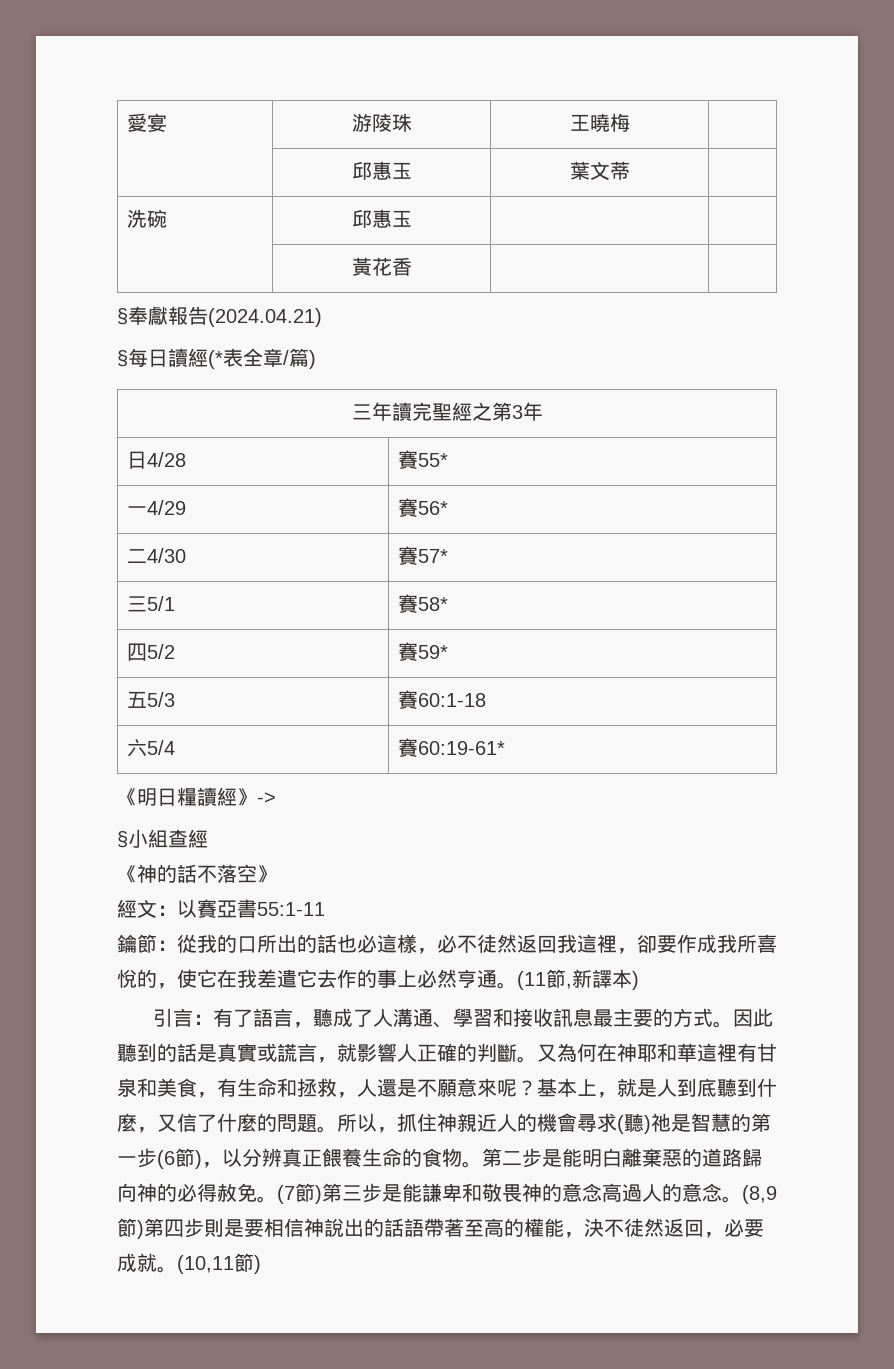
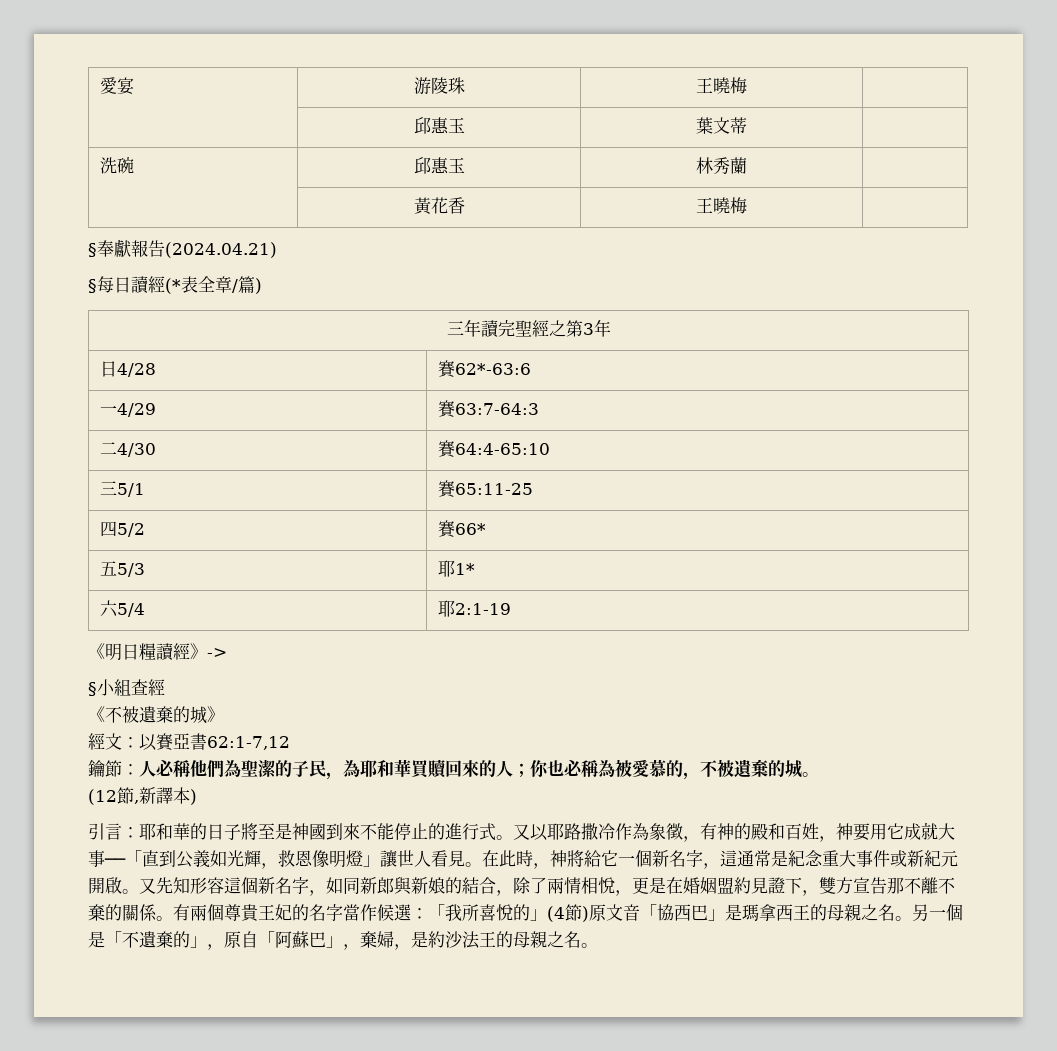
- 洗碗 | 邱惠玉 | |
+ 洗碗 | 邱惠玉 | 林秀蘭 |
- | 黃花香 | |
+ | 黃花香 | 王曉梅 |
- 日4/28 | 賽55*
+ 日4/28 | 賽62*-63:6
- 一4/29 | 賽56*
+ 一4/29 | 賽63:7-64:3
- 二4/30 | 賽57*
+ 二4/30 | 賽64:4-65:10
- 三5/1 | 賽58*
+ 三5/1 | 賽65:11-25
- 四5/2 | 賽59*
+ 四5/2 | 賽66*
- 五5/3 | 賽60:1-18
+ 五5/3 | 耶1*
- 六5/4 | 賽60:19-61*
+ 六5/4 | 耶2:1-19
- 《神的話不落空》
+ 《不被遺棄的城》
- 經文：以賽亞書55:1-11
+ 經文：以賽亞書62:1-7,12
- 鑰節：從我的口所出的話也必這樣，必不徒然返回我這裡，卻要作成我所喜悅的，使它在我差遣它去作的事上必然亨通。(11節,新譯本)
+ 鑰節：人必稱他們為聖潔的子民，為耶和華買贖回來的人；你也必稱為被愛慕的，不被遺棄的城。
+ (12節,新譯本)
- 引言：有了語言，聽成了人溝通、學習和接收訊息最主要的方式。因此聽到的話是真實或謊言，就影響人正確的判斷。又為何在神耶和華這裡有甘泉和美食，有生命和拯救，人還是不願意來呢？基本上，就是人到底聽到什麼，又信了什麼的問題。所以，抓住神親近人的機會尋求(聽)祂是智慧的第一步(6節)，以分辨真正餵養生命的食物。第二步是能明白離棄惡的道路歸向神的必得赦免。(7節)第三步是能謙卑和敬畏神的意念高過人的意念。(8,9節)第四步則是要相信神說出的話語帶著至高的權能，決不徒然返回，必要成就。(10,11節)
+ 引言：耶和華的日子將至是神國到來不能停止的進行式。又以耶路撒冷作為象徵，有神的殿和百姓，神要用它成就大事──「直到公義如光輝，救恩像明燈」讓世人看見。在此時，神將給它一個新名字，這通常是紀念重大事件或新紀元開啟。又先知形容這個新名字，如同新郎與新娘的結合，除了兩情相悅，更是在婚姻盟約見證下，雙方宣告那不離不棄的關係。有兩個尊貴王妃的名字當作候選：「我所喜悅的」(4節)原文音「協西巴」是瑪拿西王的母親之名。另一個是「不遺棄的」，原自「阿蘇巴」，棄婦，是約沙法王的母親之名。

